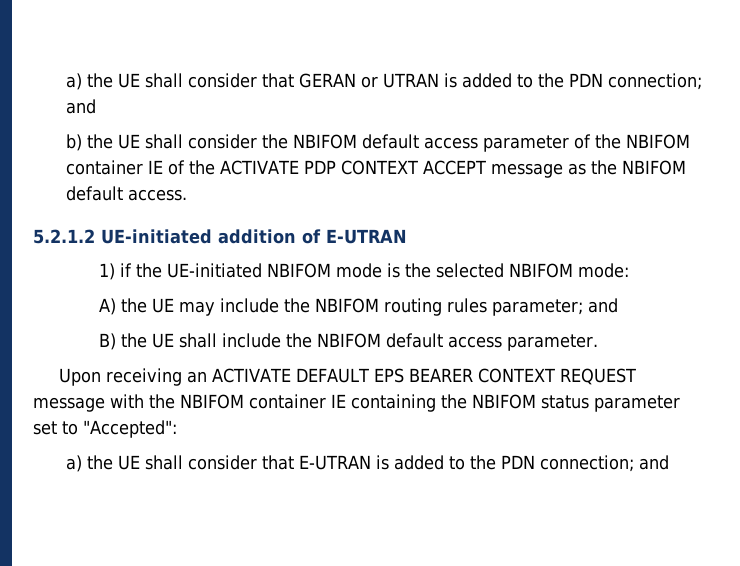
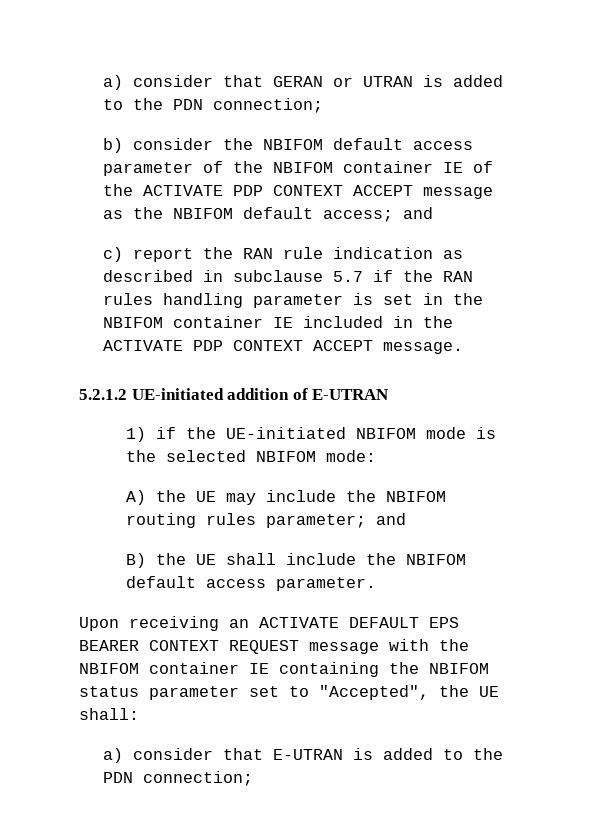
- a) the UE shall consider that GERAN or UTRAN is added to the PDN connection; and
+ a) consider that GERAN or UTRAN is added to the PDN connection;
- b) the UE shall consider the NBIFOM default access parameter of the NBIFOM container IE of the ACTIVATE PDP CONTEXT ACCEPT message as the NBIFOM default access.
+ b) consider the NBIFOM default access parameter of the NBIFOM container IE of the ACTIVATE PDP CONTEXT ACCEPT message as the NBIFOM default access; and
+ c) report the RAN rule indication as described in subclause 5.7 if the RAN rules handling parameter is set in the NBIFOM container IE included in the ACTIVATE PDP CONTEXT ACCEPT message.
- Upon receiving an ACTIVATE DEFAULT EPS BEARER CONTEXT REQUEST message with the NBIFOM container IE containing the NBIFOM status parameter set to "Accepted":
- a) the UE shall consider that E-UTRAN is added to the PDN connection; and
+ Upon receiving an ACTIVATE DEFAULT EPS BEARER CONTEXT REQUEST message with the NBIFOM container IE containing the NBIFOM status parameter set to "Accepted", the UE shall:
+ a) consider that E-UTRAN is added to the PDN connection;

